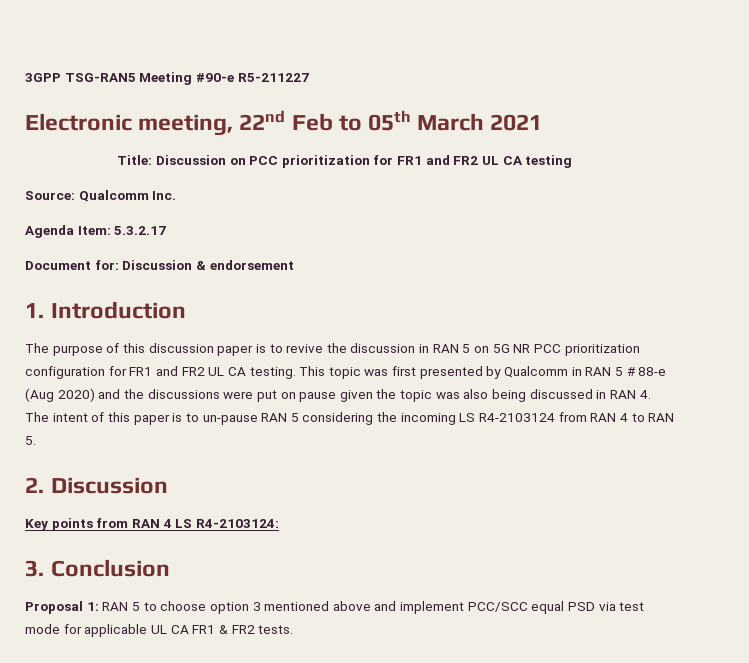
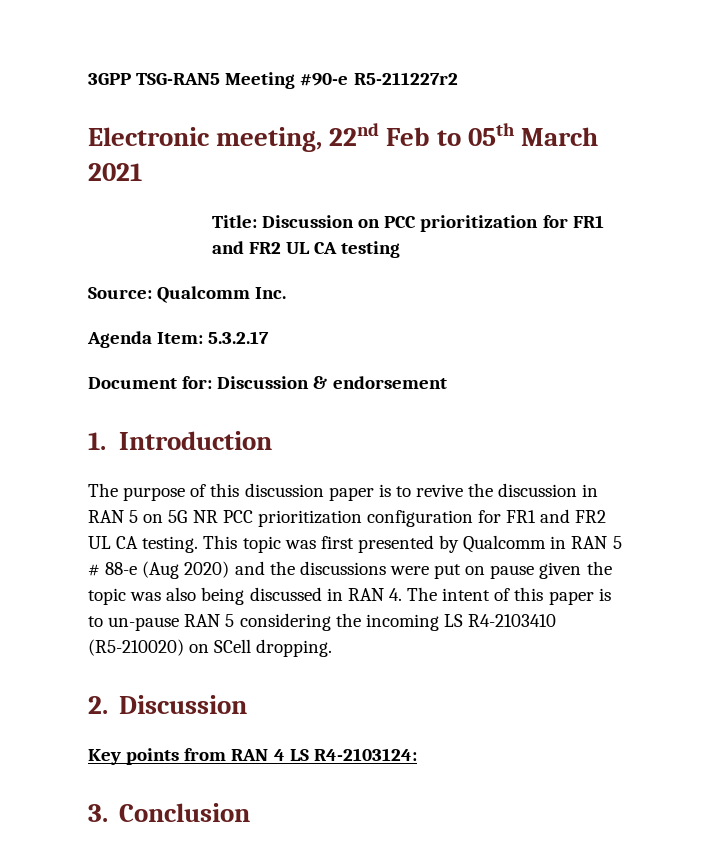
- 3GPP TSG-RAN5 Meeting #90-e R5-211227
+ 3GPP TSG-RAN5 Meeting #90-e R5-211227r2
- This topic was first presented by Qualcomm in RAN 5 # 88-e (Aug 2020) and the discussions were put on pause given the topic was also being discussed in RAN 4. The intent of this paper is to un-pause RAN 5 considering the incoming LS R4-2103124 from RAN 4 to RAN 5.
+ This topic was first presented by Qualcomm in RAN 5 # 88-e (Aug 2020) and the discussions were put on pause given the topic was also being discussed in RAN 4. The intent of this paper is to un-pause RAN 5 considering the incoming LS R4-2103410 (R5-210020) on SCell dropping.
- Proposal 1: RAN 5 to choose option 3 mentioned above and implement PCC/SCC equal PSD via test mode for applicable UL CA FR1 & FR2 tests.

